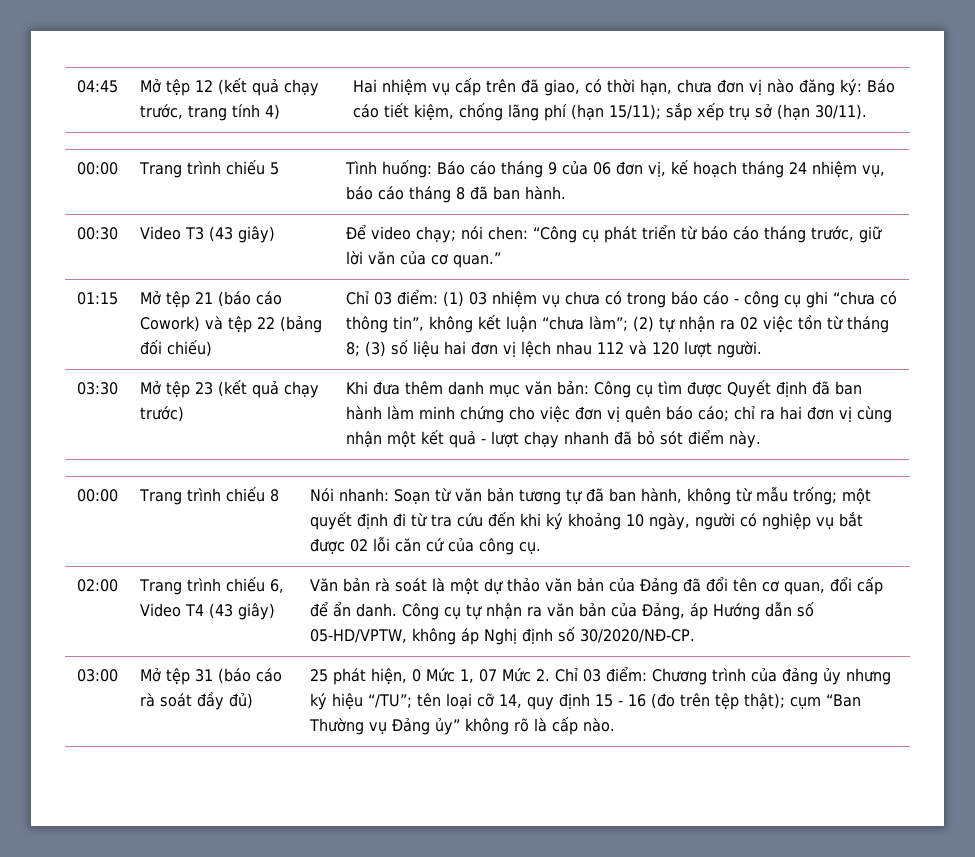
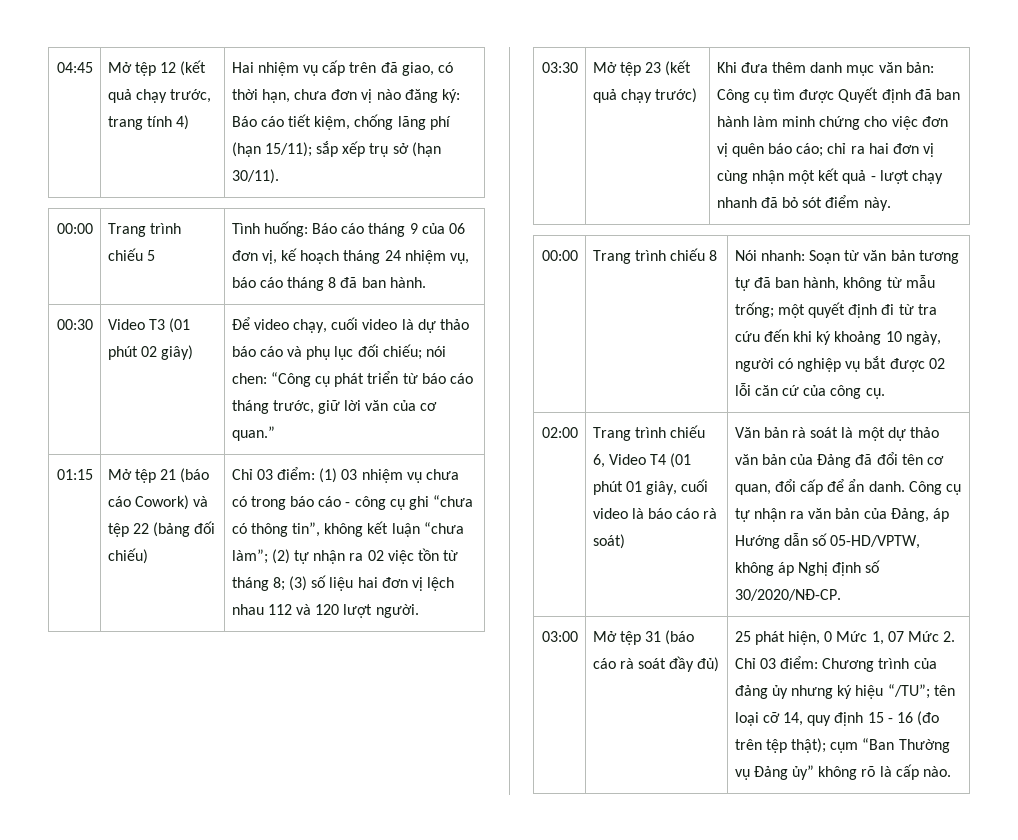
- 00:30 | Video T3 (43 giây) | Để video chạy; nói chen: “Công cụ phát triển từ báo cáo tháng trước, giữ lời văn của cơ quan.”
+ 00:30 | Video T3 (01 phút 02 giây) | Để video chạy, cuối video là dự thảo báo cáo và phụ lục đối chiếu; nói chen: “Công cụ phát triển từ báo cáo tháng trước, giữ lời văn của cơ quan.”
- Trang trình chiếu 6, Video T4 (43 giây)
+ Trang trình chiếu 6, Video T4 (01 phút 01 giây, cuối video là báo cáo rà soát)

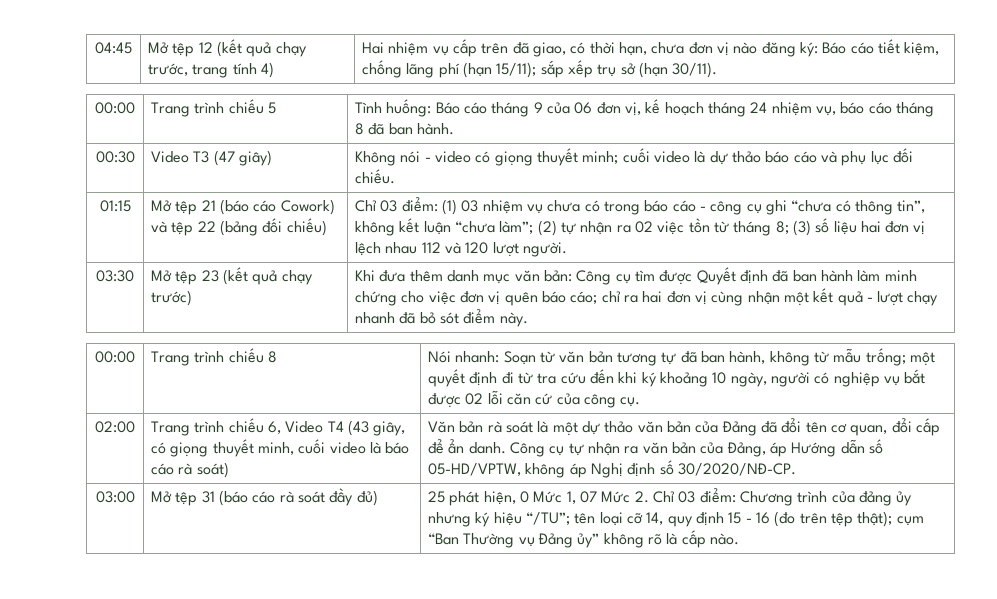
- 00:30 | Video T3 (01 phút 02 giây) | Để video chạy, cuối video là dự thảo báo cáo và phụ lục đối chiếu; nói chen: “Công cụ phát triển từ báo cáo tháng trước, giữ lời văn của cơ quan.”
+ 00:30 | Video T3 (47 giây) | Không nói - video có giọng thuyết minh; cuối video là dự thảo báo cáo và phụ lục đối chiếu.
- Trang trình chiếu 6, Video T4 (01 phút 01 giây, cuối video là báo cáo rà soát)
+ Trang trình chiếu 6, Video T4 (43 giây, có giọng thuyết minh, cuối video là báo cáo rà soát)

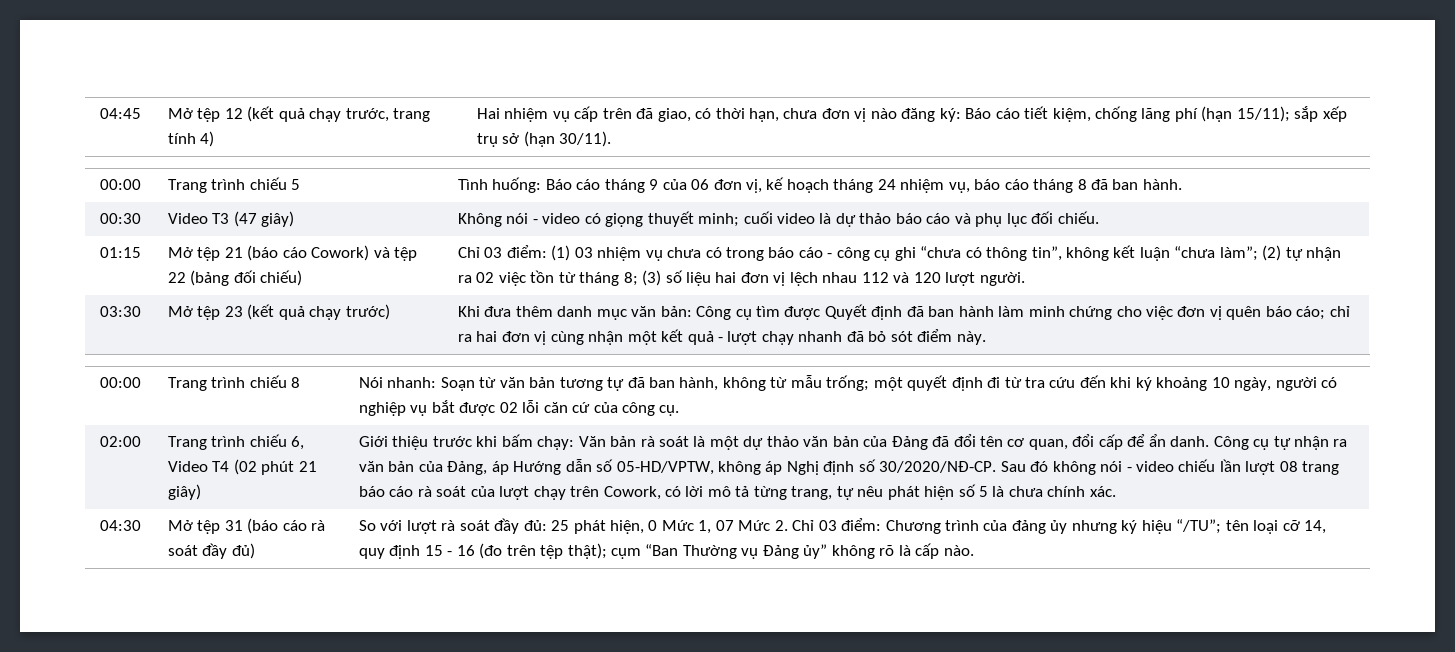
- Trang trình chiếu 6, Video T4 (43 giây, có giọng thuyết minh, cuối video là báo cáo rà soát) | Văn bản rà soát là một dự thảo văn bản của Đảng đã đổi tên cơ quan, đổi cấp để ẩn danh.
+ Trang trình chiếu 6, Video T4 (02 phút 21 giây) | Giới thiệu trước khi bấm chạy: Văn bản rà soát là một dự thảo văn bản của Đảng đã đổi tên cơ quan, đổi cấp để ẩn danh.
- Công cụ tự nhận ra văn bản của Đảng, áp Hướng dẫn số 05-HD/VPTW, không áp Nghị định số 30/2020/NĐ-CP.
- 03:00
+ Công cụ tự nhận ra văn bản của Đảng, áp Hướng dẫn số 05-HD/VPTW, không áp Nghị định số 30/2020/NĐ-CP. Sau đó không nói - video chiếu lần lượt 08 trang báo cáo rà soát của lượt chạy trên Cowork, có lời mô tả từng trang, tự nêu phát hiện số 5 là chưa chính xác.
+ 04:30
- 25 phát hiện, 0 Mức 1, 07 Mức 2. Chỉ 03 điểm: Chương trình của đảng ủy nhưng ký hiệu “/TU”; tên loại cỡ 14, quy định 15 - 16 (đo trên tệp thật); cụm “Ban Thường vụ Đảng ủy” không rõ là cấp nào.
+ So với lượt rà soát đầy đủ: 25 phát hiện, 0 Mức 1, 07 Mức 2. Chỉ 03 điểm: Chương trình của đảng ủy nhưng ký hiệu “/TU”; tên loại cỡ 14, quy định 15 - 16 (đo trên tệp thật); cụm “Ban Thường vụ Đảng ủy” không rõ là cấp nào.

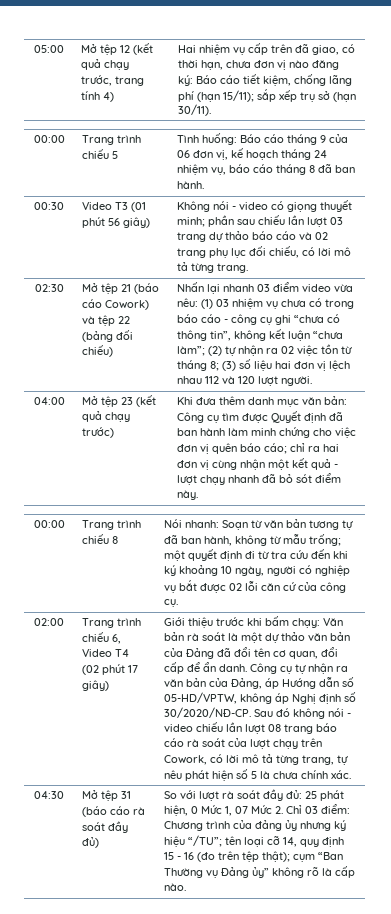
- 04:45
+ 05:00
- 00:30 | Video T3 (47 giây) | Không nói - video có giọng thuyết minh; cuối video là dự thảo báo cáo và phụ lục đối chiếu.
- 01:15
+ 00:30 | Video T3 (01 phút 56 giây) | Không nói - video có giọng thuyết minh; phần sau chiếu lần lượt 03 trang dự thảo báo cáo và 02 trang phụ lục đối chiếu, có lời mô tả từng trang.
+ 02:30
- Chỉ 03 điểm: (1) 03 nhiệm vụ chưa có trong báo cáo - công cụ ghi “chưa có thông tin”, không kết luận “chưa làm”; (2) tự nhận ra 02 việc tồn từ tháng 8; (3) số liệu hai đơn vị lệch nhau 112 và 120 lượt người.
+ Nhấn lại nhanh 03 điểm video vừa nêu: (1) 03 nhiệm vụ chưa có trong báo cáo - công cụ ghi “chưa có thông tin”, không kết luận “chưa làm”; (2) tự nhận ra 02 việc tồn từ tháng 8; (3) số liệu hai đơn vị lệch nhau 112 và 120 lượt người.
- 03:30
+ 04:00
- Trang trình chiếu 6, Video T4 (02 phút 21 giây)
+ Trang trình chiếu 6, Video T4 (02 phút 17 giây)

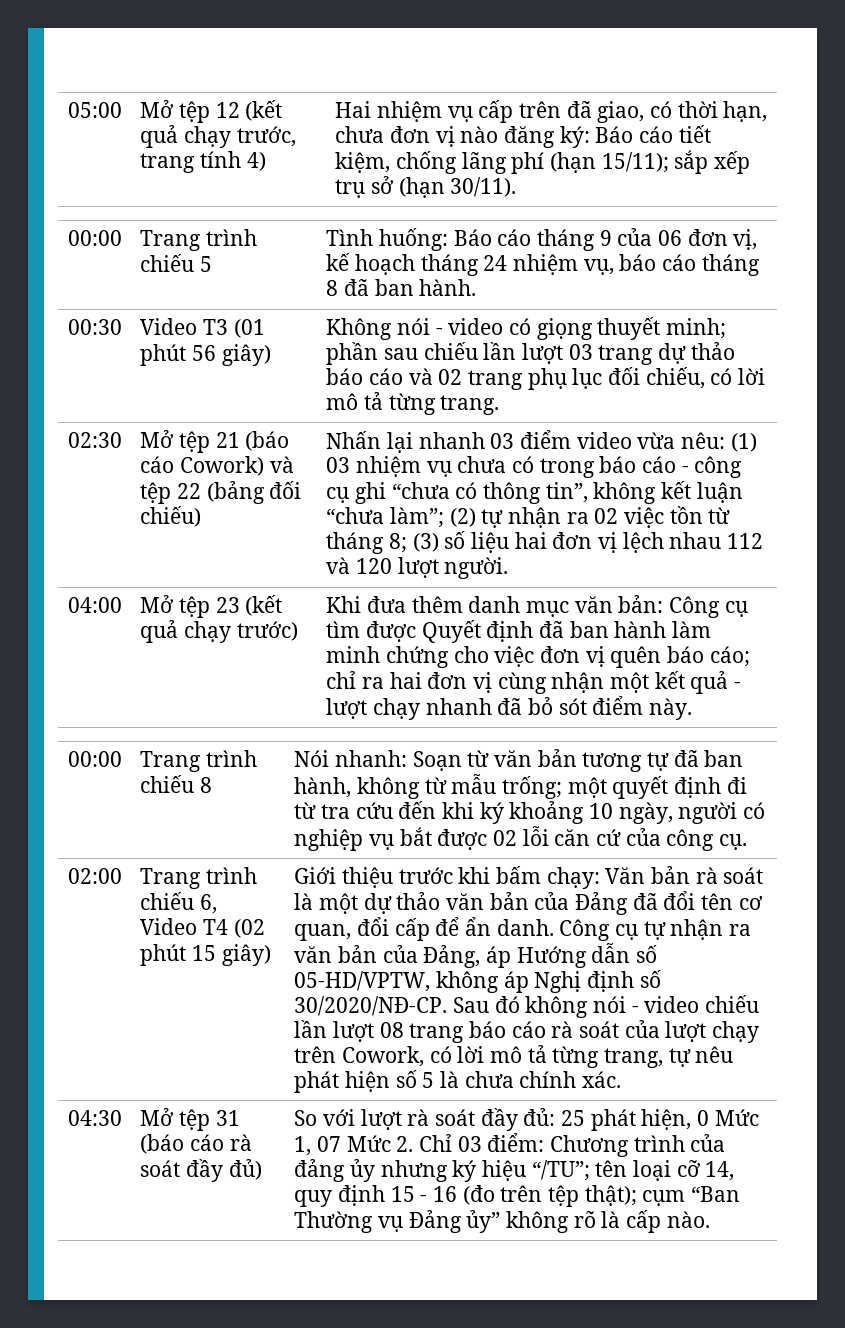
- Trang trình chiếu 6, Video T4 (02 phút 17 giây)
+ Trang trình chiếu 6, Video T4 (02 phút 15 giây)

